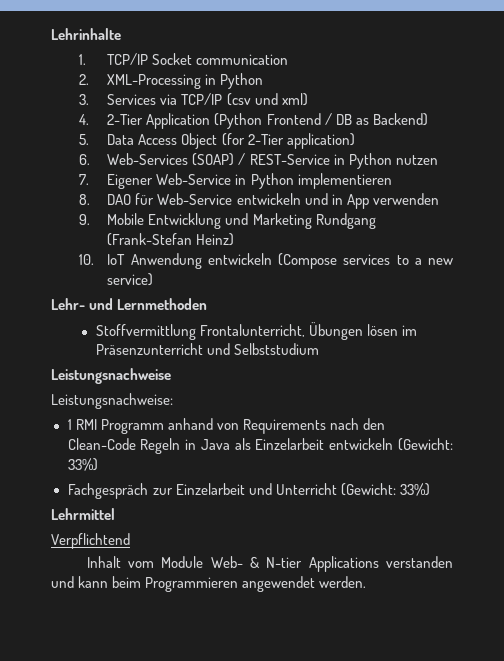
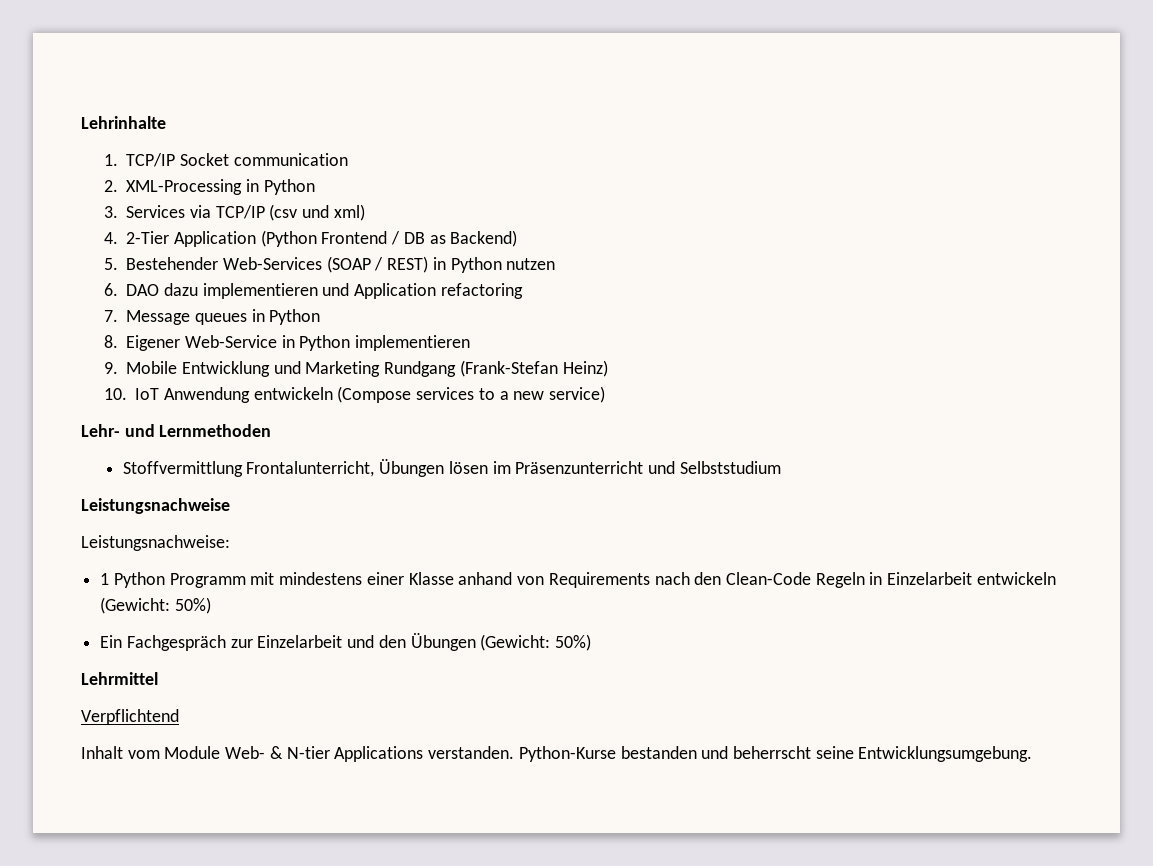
- 5. Data Access Object (for 2-Tier application)
- 6. Web-Services (SOAP) / REST-Service in Python nutzen
- 7. Eigener Web-Service in Python implementieren
+ 5. Bestehender Web-Services (SOAP / REST) in Python nutzen
+ 6. DAO dazu implementieren und Application refactoring
+ 7. Message queues in Python
+ 8. Eigener Web-Service in Python implementieren
- 8. DAO für Web-Service entwickeln und in App verwenden
- 1 RMI Programm anhand von Requirements nach den Clean-Code Regeln in Java als Einzelarbeit entwickeln (Gewicht: 33%)
- Fachgespräch zur Einzelarbeit und Unterricht (Gewicht: 33%)
+ 1 Python Programm mit mindestens einer Klasse anhand von Requirements nach den Clean-Code Regeln in Einzelarbeit entwickeln (Gewicht: 50%)
+ Ein Fachgespräch zur Einzelarbeit und den Übungen (Gewicht: 50%)
- Inhalt vom Module Web- & N-tier Applications verstanden und kann beim Programmieren angewendet werden.
+ Inhalt vom Module Web- & N-tier Applications verstanden. Python-Kurse bestanden und beherrscht seine Entwicklungsumgebung.

